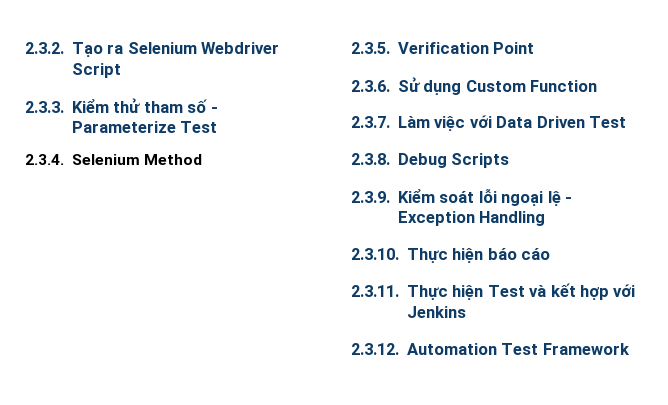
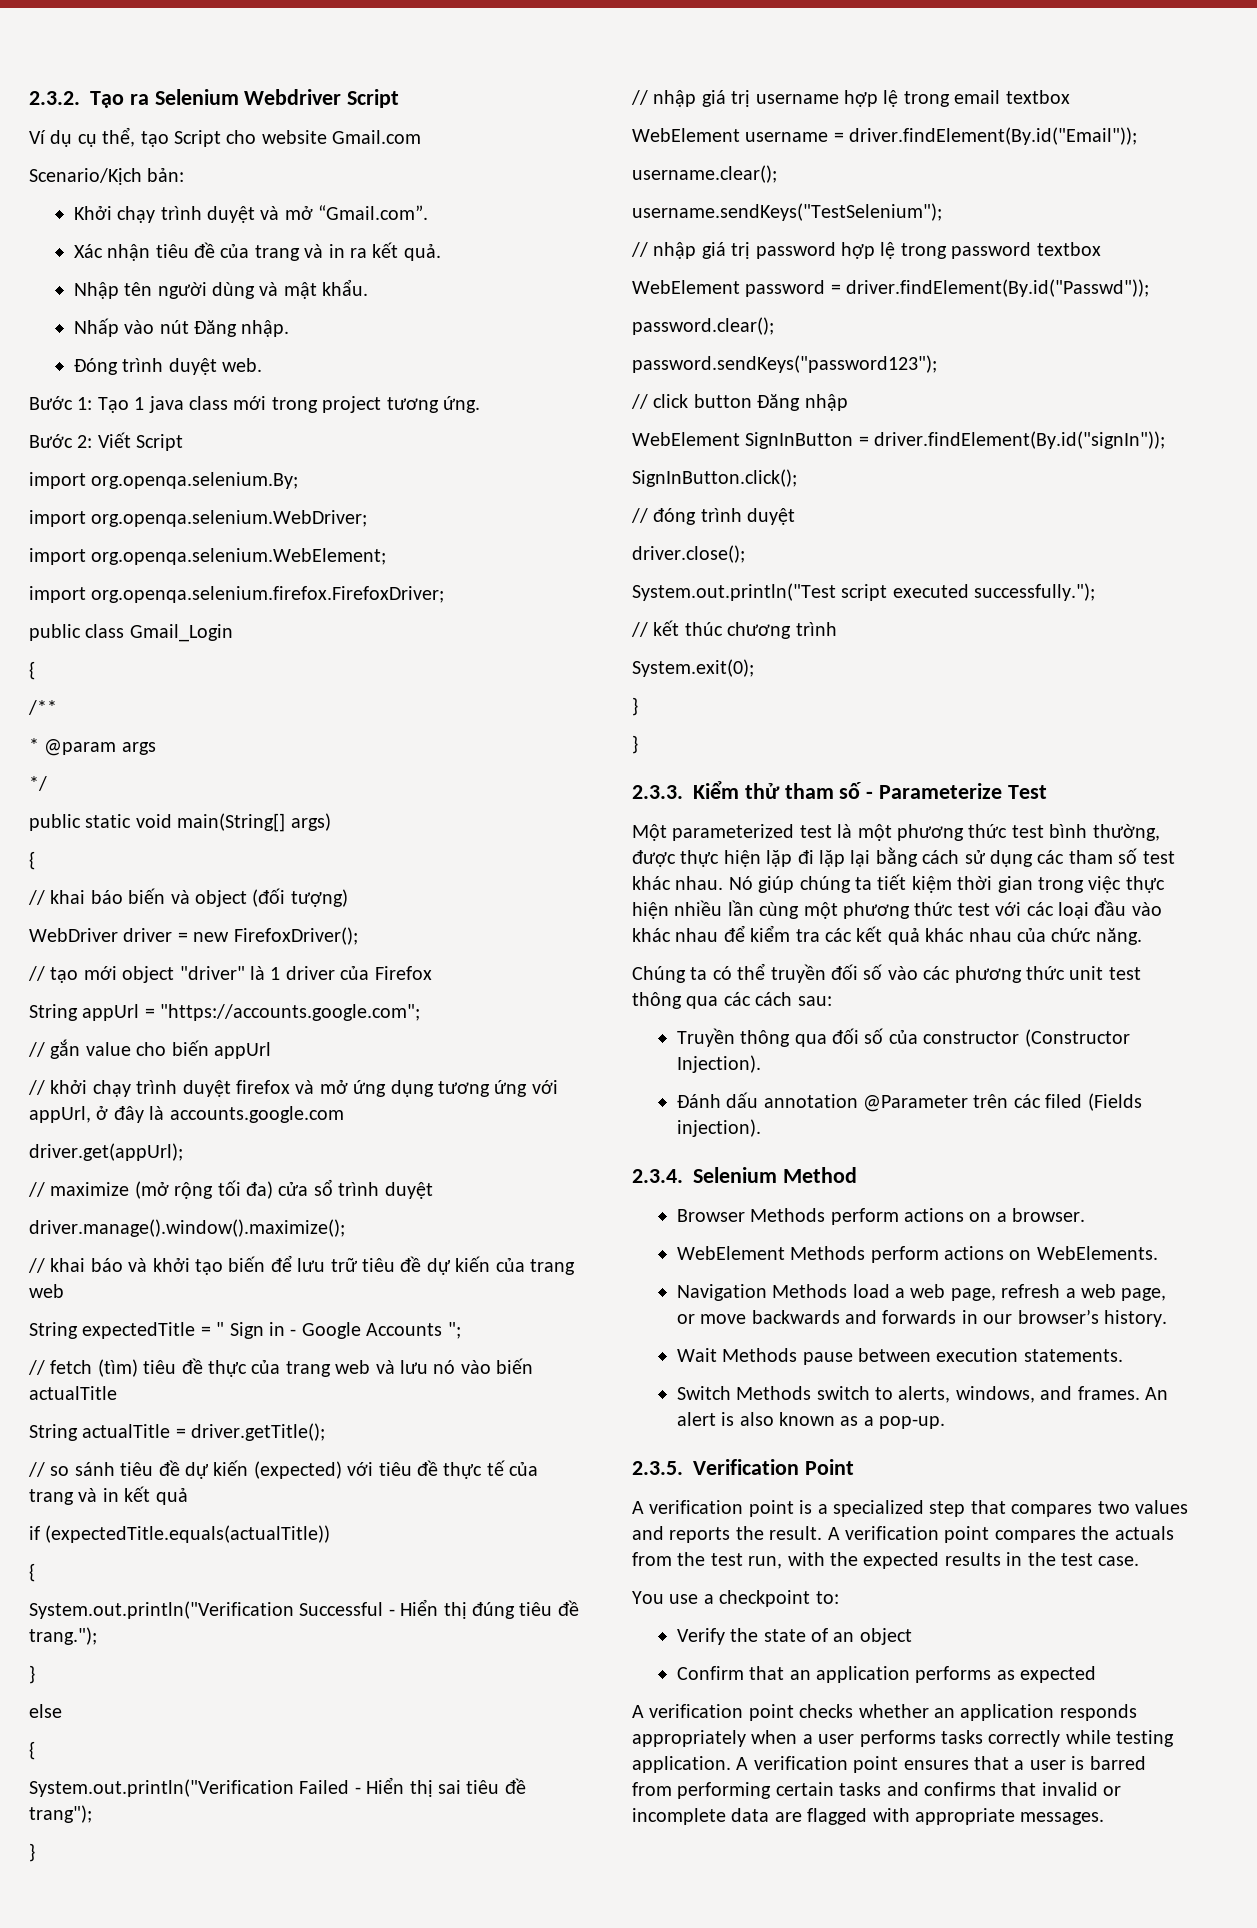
+ Ví dụ cụ thể, tạo Script cho website Gmail.com
+ Scenario/Kịch bản:
+ Khởi chạy trình duyệt và mở “Gmail.com”.
+ Xác nhận tiêu đề của trang và in ra kết quả.
+ Nhập tên người dùng và mật khẩu.
+ Nhấp vào nút Đăng nhập.
+ Đóng trình duyệt web.
+ Bước 1: Tạo 1 java class mới trong project tương ứng.
+ Bước 2: Viết Script
+ import org.openqa.selenium.By;
+ import org.openqa.selenium.WebDriver;
+ import org.openqa.selenium.WebElement;
+ import org.openqa.selenium.firefox.FirefoxDriver;
+ public class Gmail_Login
+ {
+ /**
+ * @param args
+ */
+ public static void main(String[] args)
+ {
+ // khai báo biến và object (đối tượng)
+ WebDriver driver = new FirefoxDriver();
+ // tạo mới object "driver" là 1 driver của Firefox
+ String appUrl = "https://accounts.google.com";
+ // gắn value cho biến appUrl
+ // khởi chạy trình duyệt firefox và mở ứng dụng tương ứng với appUrl, ở đây là accounts.google.com
+ driver.get(appUrl);
+ // maximize (mở rộng tối đa) cửa sổ trình duyệt
+ driver.manage().window().maximize();
+ // khai báo và khởi tạo biến để lưu trữ tiêu đề dự kiến của trang web
+ String expectedTitle = " Sign in - Google Accounts ";
+ // fetch (tìm) tiêu đề thực của trang web và lưu nó vào biến actualTitle
+ String actualTitle = driver.getTitle();
+ // so sánh tiêu đề dự kiến (expected) với tiêu đề thực tế của trang và in kết quả
+ if (expectedTitle.equals(actualTitle))
+ {
+ System.out.println("Verification Successful - Hiển thị đúng tiêu đề trang.");
+ }
+ else
+ {
+ System.out.println("Verification Failed - Hiển thị sai tiêu đề trang");
+ }
+ // nhập giá trị username hợp lệ trong email textbox
+ WebElement username = driver.findElement(By.id("Email"));
+ username.clear();
+ username.sendKeys("TestSelenium");
+ // nhập giá trị password hợp lệ trong password textbox
+ WebElement password = driver.findElement(By.id("Passwd"));
+ password.clear();
+ password.sendKeys("password123");
+ // click button Đăng nhập
+ WebElement SignInButton = driver.findElement(By.id("signIn"));
+ SignInButton.click();
+ // đóng trình duyệt
+ driver.close();
+ System.out.println("Test script executed successfully.");
+ // kết thúc chương trình
+ System.exit(0);
+ }
+ }
+ Một parameterized test là một phương thức test bình thường, được thực hiện lặp đi lặp lại bằng cách sử dụng các tham số test khác nhau. Nó giúp chúng ta tiết kiệm thời gian trong việc thực hiện nhiều lần cùng một phương thức test với các loại đầu vào khác nhau để kiểm tra các kết quả khác nhau của chức năng.
+ Chúng ta có thể truyền đối số vào các phương thức unit test thông qua các cách sau:
+ Truyền thông qua đối số của constructor (Constructor Injection).
+ Đánh dấu annotation @Parameter trên các filed (Fields injection).
  2.3.4. Selenium Method
+ Browser Methods perform actions on a browser.
+ WebElement Methods perform actions on WebElements.
+ Navigation Methods load a web page, refresh a web page, or move backwards and forwards in our browser’s history.
+ Wait Methods pause between execution statements.
+ Switch Methods switch to alerts, windows, and frames. An alert is also known as a pop-up.
  2.3.5. Verification Point
- 2.3.6. Sử dụng Custom Function
- 2.3.7. Làm việc với Data Driven Test
- 2.3.8. Debug Scripts
- 2.3.9. Kiểm soát lỗi ngoại lệ - Exception Handling
- 2.3.10. Thực hiện báo cáo
- 2.3.11. Thực hiện Test và kết hợp với Jenkins
- 2.3.12. Automation Test Framework
+ A verification point is a specialized step that compares two values and reports the result. A verification point compares the actuals from the test run, with the expected results in the test case.
+ You use a checkpoint to:
+ Verify the state of an object
+ Confirm that an application performs as expected
+ A verification point checks whether an application responds appropriately when a user performs tasks correctly while testing application. A verification point ensures that a user is barred from performing certain tasks and confirms that invalid or incomplete data are flagged with appropriate messages.

